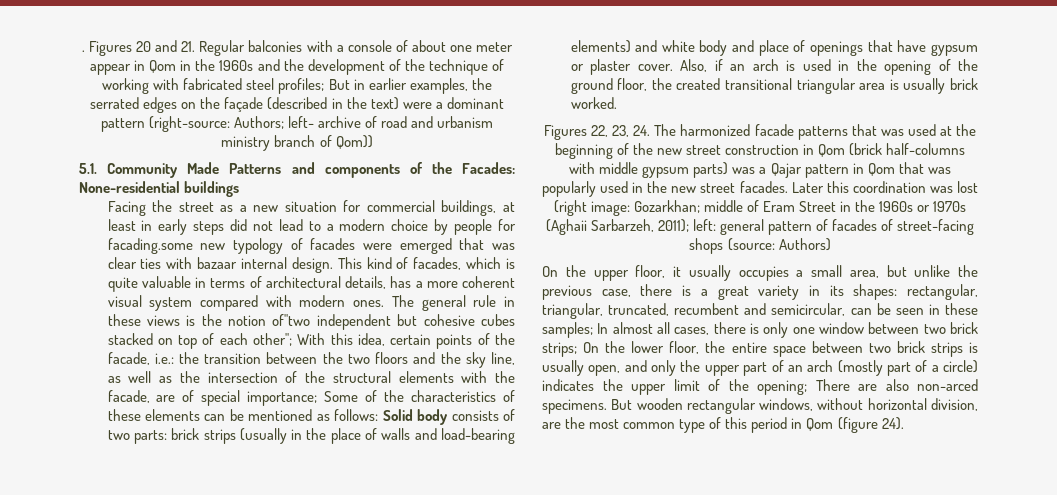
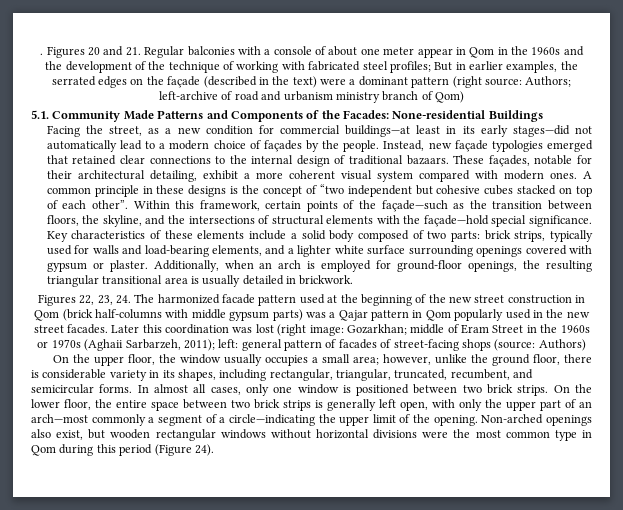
- Figures 20 and 21. Regular balconies with a console of about one meter appear in Qom in the 1960s and the development of the technique of working with fabricated steel profiles; But in earlier examples, the serrated edges on the façade (described in the text) were a dominant pattern (right-source: Authors; left- archive of road and urbanism ministry branch of Qom))
+ Figures 20 and 21. Regular balconies with a console of about one meter appear in Qom in the 1960s and the development of the technique of working with fabricated steel profiles; But in earlier examples, the serrated edges on the façade (described in the text) were a dominant pattern (right source: Authors; left-archive of road and urbanism ministry branch of Qom)
- 5.1. Community Made Patterns and components of the Facades: None-residential buildings
+ 5.1. Community Made Patterns and Components of the Facades: None-residential Buildings
- Facing the street as a new situation for commercial buildings, at least in early steps did not lead to a modern choice by people for facading.some new typology of facades were emerged that was clear ties with bazaar internal design. This kind of facades, which is quite valuable in terms of architectural details, has a more coherent visual system compared with modern ones.
+ Facing the street, as a new condition for commercial buildings—at least in its early stages—did not automatically lead to a modern choice of façades by the people. Instead, new façade typologies emerged that retained clear connections to the internal design of traditional bazaars. These façades, notable for their architectural detailing, exhibit a more coherent visual system compared with modern ones.
- The general rule in these views is the notion of"two independent but cohesive cubes stacked on top of each other"; With this idea, certain points of the facade, i.e.: the transition between the two floors and the sky line, as well as the intersection of the structural elements with the facade, are of special importance; Some of the characteristics of these elements can be mentioned as follows: Solid body consists of two parts: brick strips (usually in the place of walls and load-bearing elements) and white body and place of openings that have gypsum or plaster cover. Also, if an arch is used in the opening of the ground floor, the created transitional triangular area is usually brick worked.
+ A common principle in these designs is the concept of “two independent but cohesive cubes stacked on top of each other”. Within this framework, certain points of the façade—such as the transition between floors, the skyline, and the intersections of structural elements with the façade—hold special significance. Key characteristics of these elements include a solid body composed of two parts: brick strips, typically used for walls and load-bearing elements, and a lighter white surface surrounding openings covered with gypsum or plaster. Additionally, when an arch is employed for ground-floor openings, the resulting triangular transitional area is usually detailed in brickwork.
- Figures 22, 23, 24. The harmonized facade patterns that was used at the beginning of the new street construction in Qom (brick half-columns with middle gypsum parts) was a Qajar pattern in Qom that was popularly used in the new street facades.
+ Figures 22, 23, 24. The harmonized facade pattern used at the beginning of the new street construction in Qom (brick half-columns with middle gypsum parts) was a Qajar pattern in Qom popularly used in the new street facades.
- On the upper floor, it usually occupies a small area, but unlike the previous case, there is a great variety in its shapes: rectangular, triangular, truncated, recumbent and semicircular, can be seen in these samples; In almost all cases, there is only one window between two brick strips; On the lower floor, the entire space between two brick strips is usually open, and only the upper part of an arch (mostly part of a circle) indicates the upper limit of the opening; There are also non-arced specimens. But wooden rectangular windows, without horizontal division, are the most common type of this period in Qom (figure 24).
+ On the upper floor, the window usually occupies a small area; however, unlike the ground floor, there is considerable variety in its shapes, including rectangular, triangular, truncated, recumbent, and semicircular forms. In almost all cases, only one window is positioned between two brick strips. On the lower floor, the entire space between two brick strips is generally left open, with only the upper part of an arch—most commonly a segment of a circle—indicating the upper limit of the opening. Non-arched openings also exist, but wooden rectangular windows without horizontal divisions were the most common type in Qom during this period (Figure 24).

